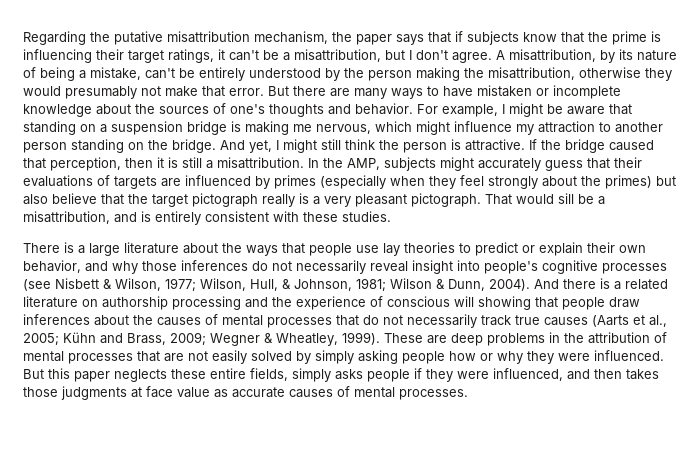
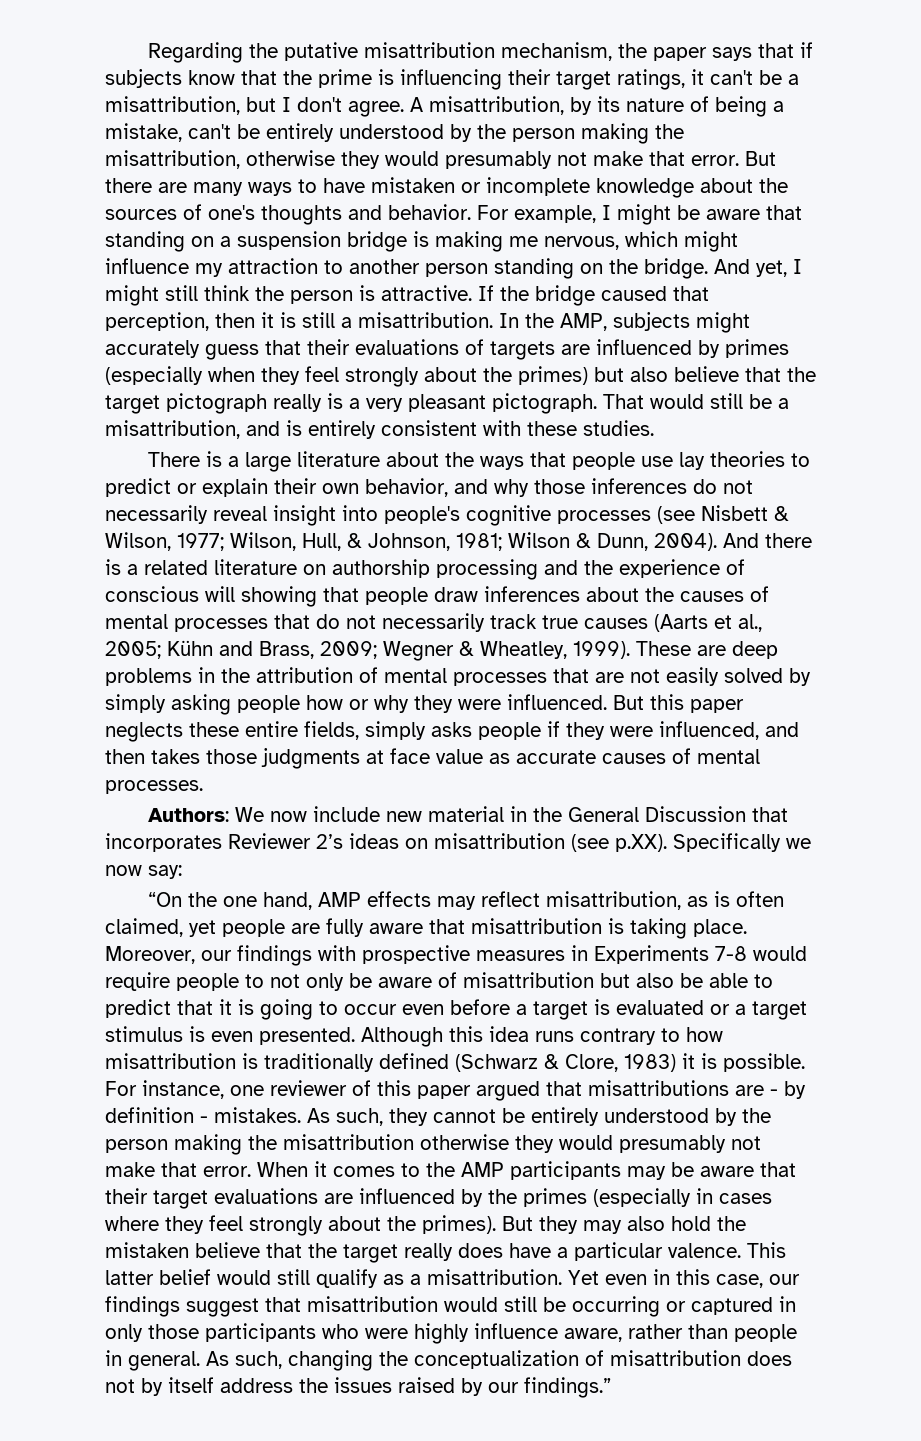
- That would sill be a misattribution, and is entirely consistent with these studies.
+ That would still be a misattribution, and is entirely consistent with these studies.
+ Authors: We now include new material in the General Discussion that incorporates Reviewer 2’s ideas on misattribution (see p.XX). Specifically we now say:
+ “On the one hand, AMP effects may reflect misattribution, as is often claimed, yet people are fully aware that misattribution is taking place. Moreover, our findings with prospective measures in Experiments 7-8 would require people to not only be aware of misattribution but also be able to predict that it is going to occur even before a target is evaluated or a target stimulus is even presented. Although this idea runs contrary to how misattribution is traditionally defined (Schwarz & Clore, 1983) it is possible. For instance, one reviewer of this paper argued that misattributions are - by definition - mistakes. As such, they cannot be entirely understood by the person making the misattribution otherwise they would presumably not make that error. When it comes to the AMP participants may be aware that their target evaluations are influenced by the primes (especially in cases where they feel strongly about the primes). But they may also hold the mistaken believe that the target really does have a particular valence. This latter belief would still qualify as a misattribution. Yet even in this case, our findings suggest that misattribution would still be occurring or captured in only those participants who were highly influence aware, rather than people in general. As such, changing the conceptualization of misattribution does not by itself address the issues raised by our findings.”

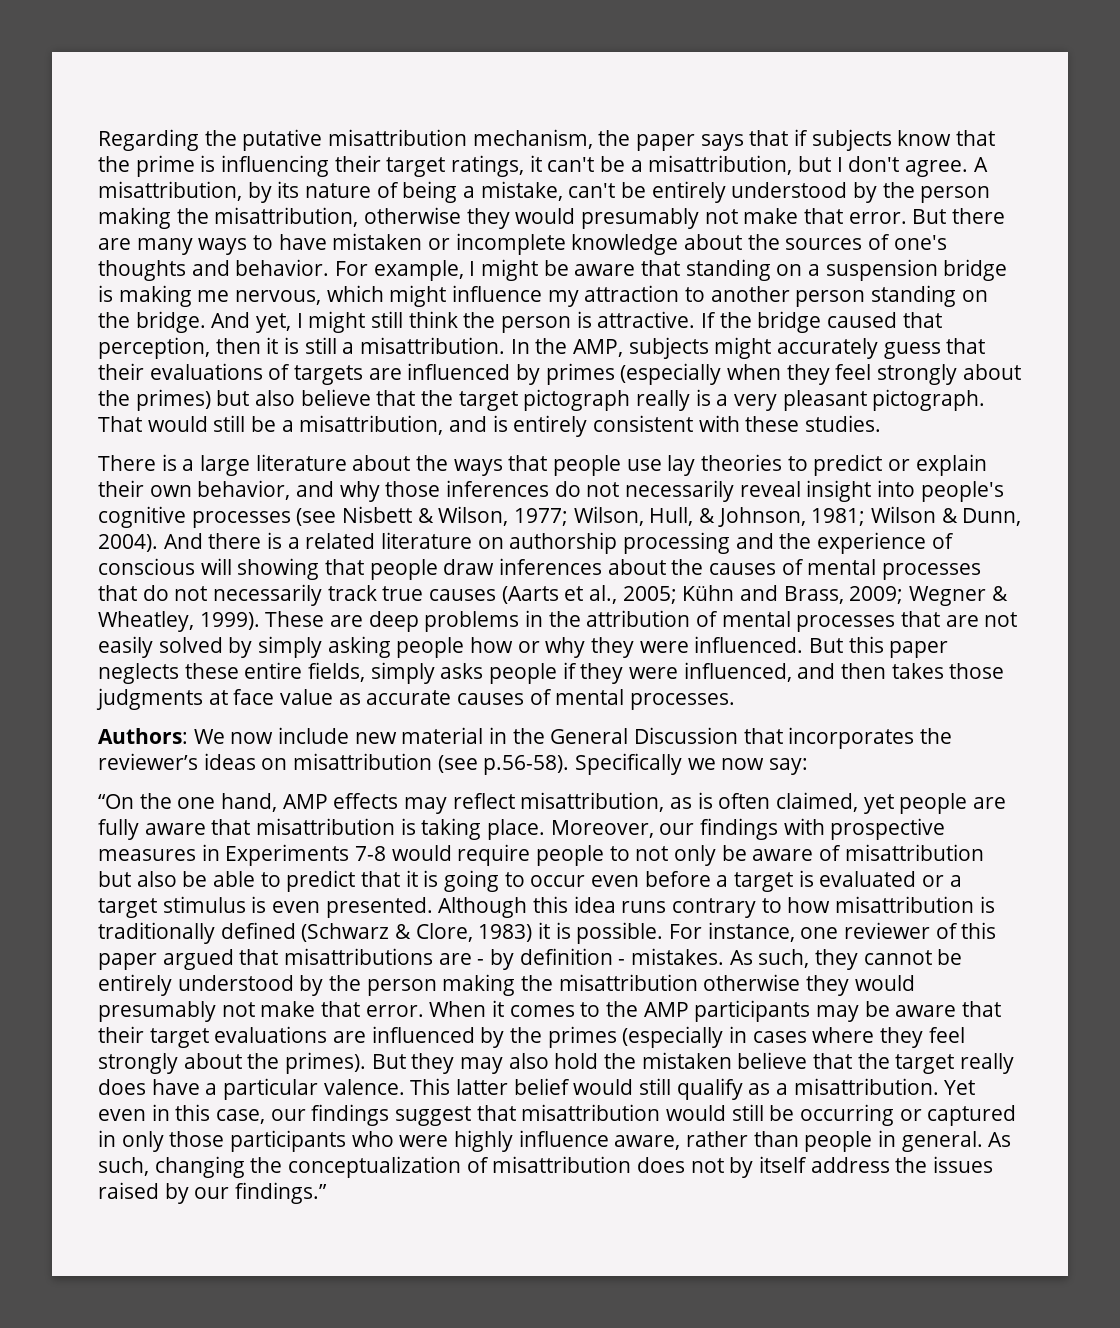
- Authors: We now include new material in the General Discussion that incorporates Reviewer 2’s ideas on misattribution (see p.XX). Specifically we now say:
+ Authors: We now include new material in the General Discussion that incorporates the reviewer’s ideas on misattribution (see p.56-58). Specifically we now say:

